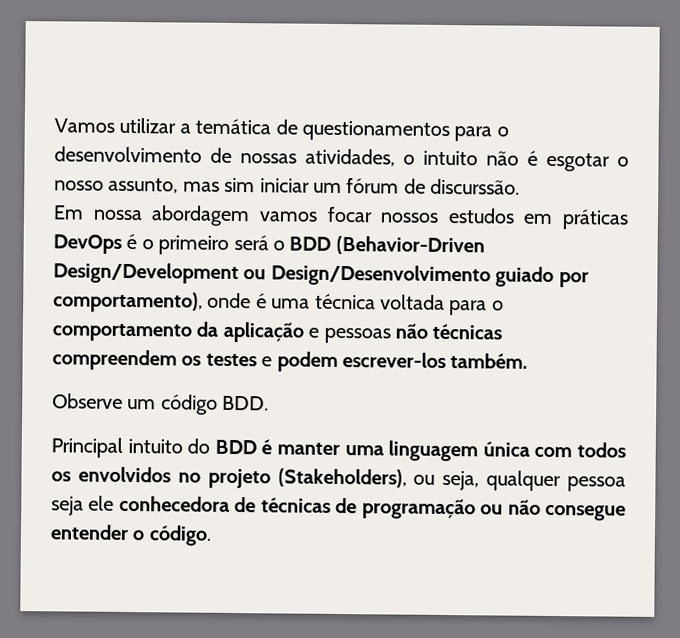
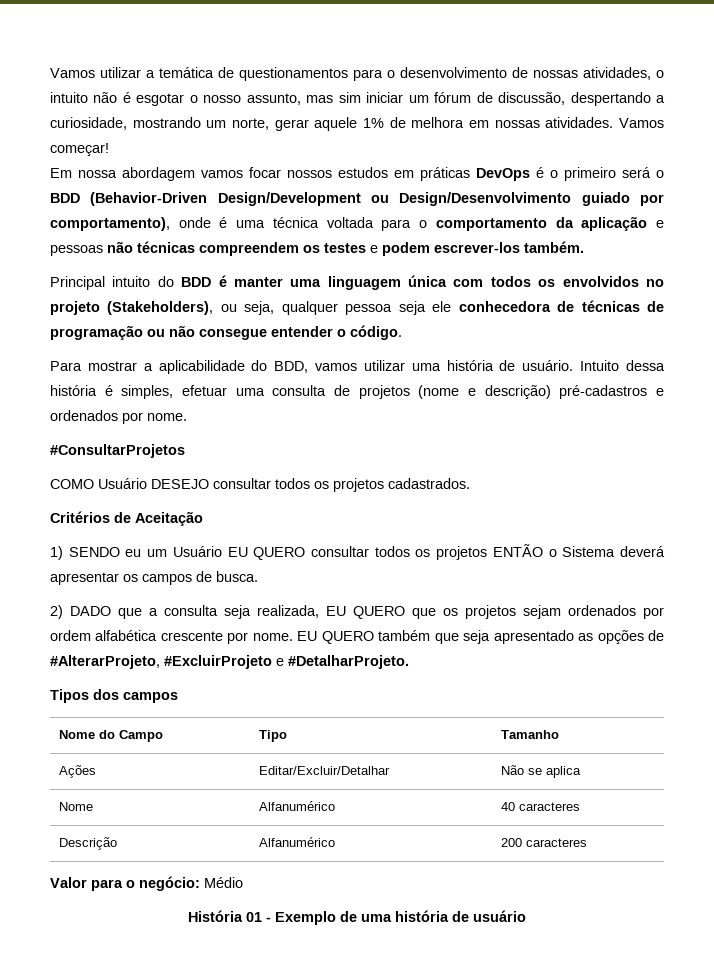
- Vamos utilizar a temática de questionamentos para o desenvolvimento de nossas atividades, o intuito não é esgotar o nosso assunto, mas sim iniciar um fórum de discurssão.
+ Vamos utilizar a temática de questionamentos para o desenvolvimento de nossas atividades, o intuito não é esgotar o nosso assunto, mas sim iniciar um fórum de discussão, despertando a curiosidade, mostrando um norte, gerar aquele 1% de melhora em nossas atividades. Vamos começar!
- Observe um código BDD.
+ Para mostrar a aplicabilidade do BDD, vamos utilizar uma história de usuário. Intuito dessa história é simples, efetuar uma consulta de projetos (nome e descrição) pré-cadastros e ordenados por nome.
+ #ConsultarProjetos
+ COMO Usuário DESEJO consultar todos os projetos cadastrados.
+ Critérios de Aceitação
+ 1) SENDO eu um Usuário EU QUERO consultar todos os projetos ENTÃO o Sistema deverá apresentar os campos de busca.
+ 2) DADO que a consulta seja realizada, EU QUERO que os projetos sejam ordenados por ordem alfabética crescente por nome. EU QUERO também que seja apresentado as opções de #AlterarProjeto, #ExcluirProjeto e #DetalharProjeto.
+ Tipos dos campos
+ Nome do Campo | Tipo | Tamanho
+ Ações | Editar/Excluir/Detalhar | Não se aplica
+ Nome | Alfanumérico | 40 caracteres
+ Descrição | Alfanumérico | 200 caracteres
+ Valor para o negócio: Médio
+ História 01 - Exemplo de uma história de usuário

